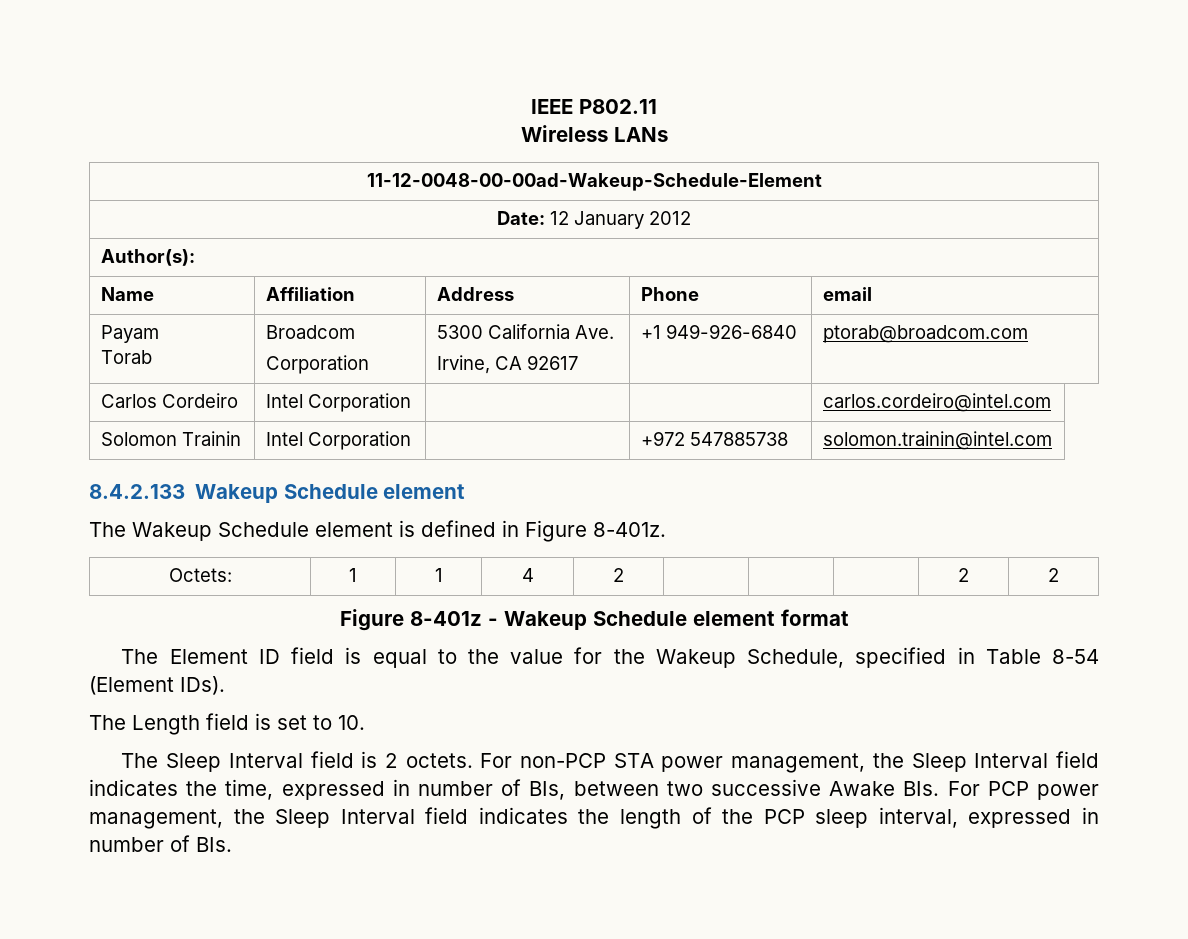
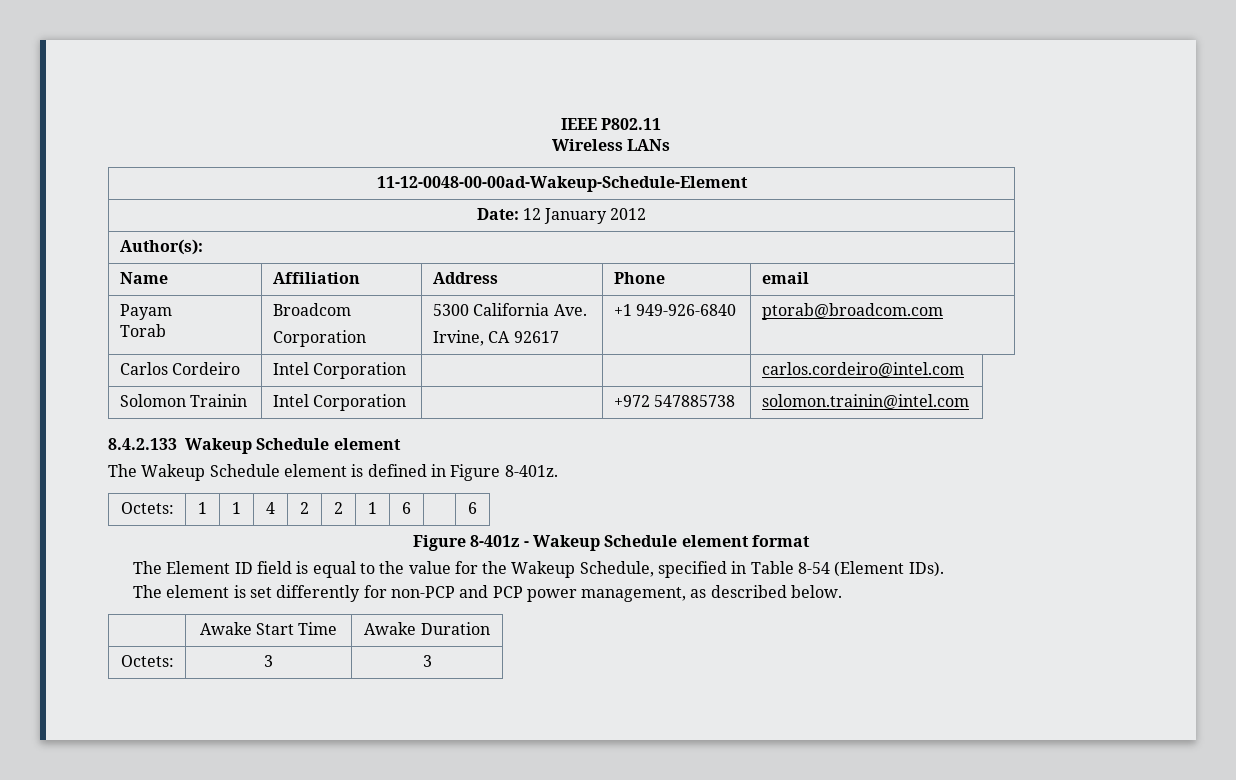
- Octets: | 1 | 1 | 4 | 2 | | | | 2 | 2
+ Octets: | 1 | 1 | 4 | 2 | 2 | 1 | 6 | | 6
- The Length field is set to 10.
- The Sleep Interval field is 2 octets. For non-PCP STA power management, the Sleep Interval field indicates the time, expressed in number of BIs, between two successive Awake BIs. For PCP power management, the Sleep Interval field indicates the length of the PCP sleep interval, expressed in number of BIs.
+ The element is set differently for non-PCP and PCP power management, as described below.
+ | Awake Start Time | Awake Duration
+ Octets: | 3 | 3

